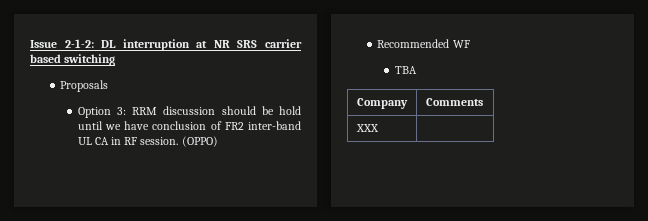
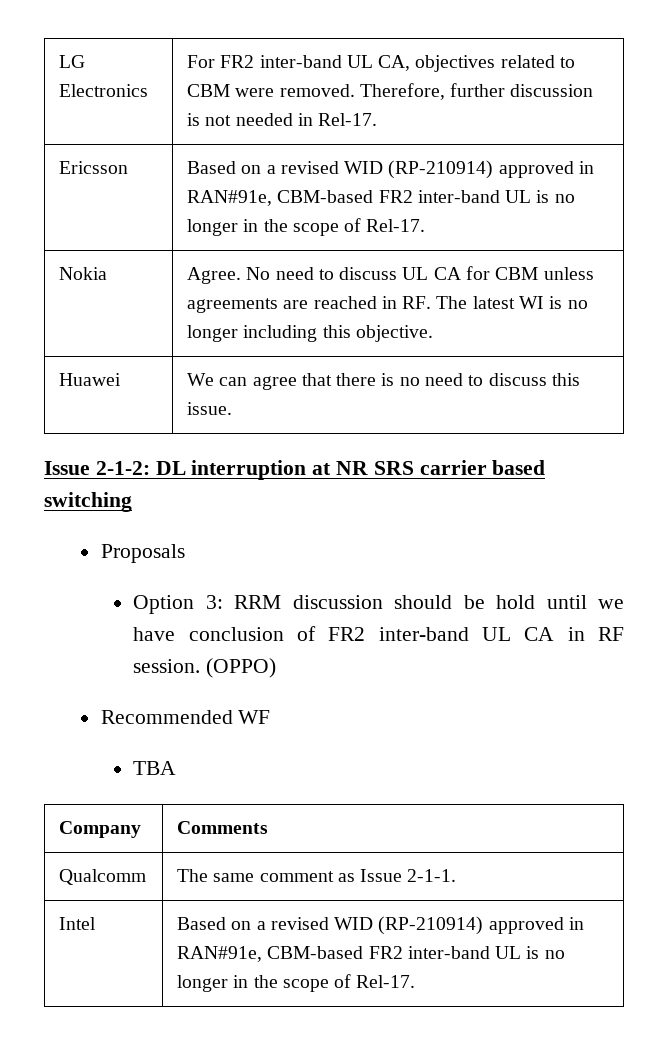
+ LG Electronics | For FR2 inter-band UL CA, objectives related to CBM were removed. Therefore, further discussion is not needed in Rel-17.
+ Ericsson | Based on a revised WID (RP-210914) approved in RAN#91e, CBM-based FR2 inter-band UL is no longer in the scope of Rel-17.
+ Nokia | Agree. No need to discuss UL CA for CBM unless agreements are reached in RF. The latest WI is no longer including this objective.
+ Huawei | We can agree that there is no need to discuss this issue.
- XXX |
+ Qualcomm | The same comment as Issue 2-1-1.
+ Intel | Based on a revised WID (RP-210914) approved in RAN#91e, CBM-based FR2 inter-band UL is no longer in the scope of Rel-17.

